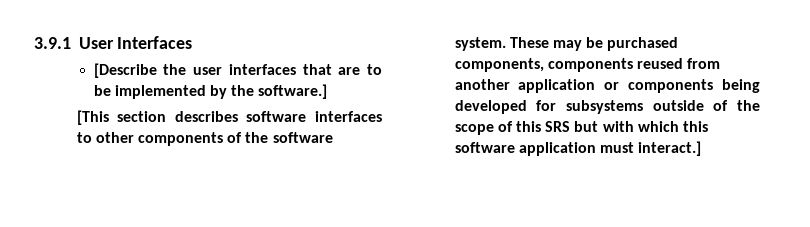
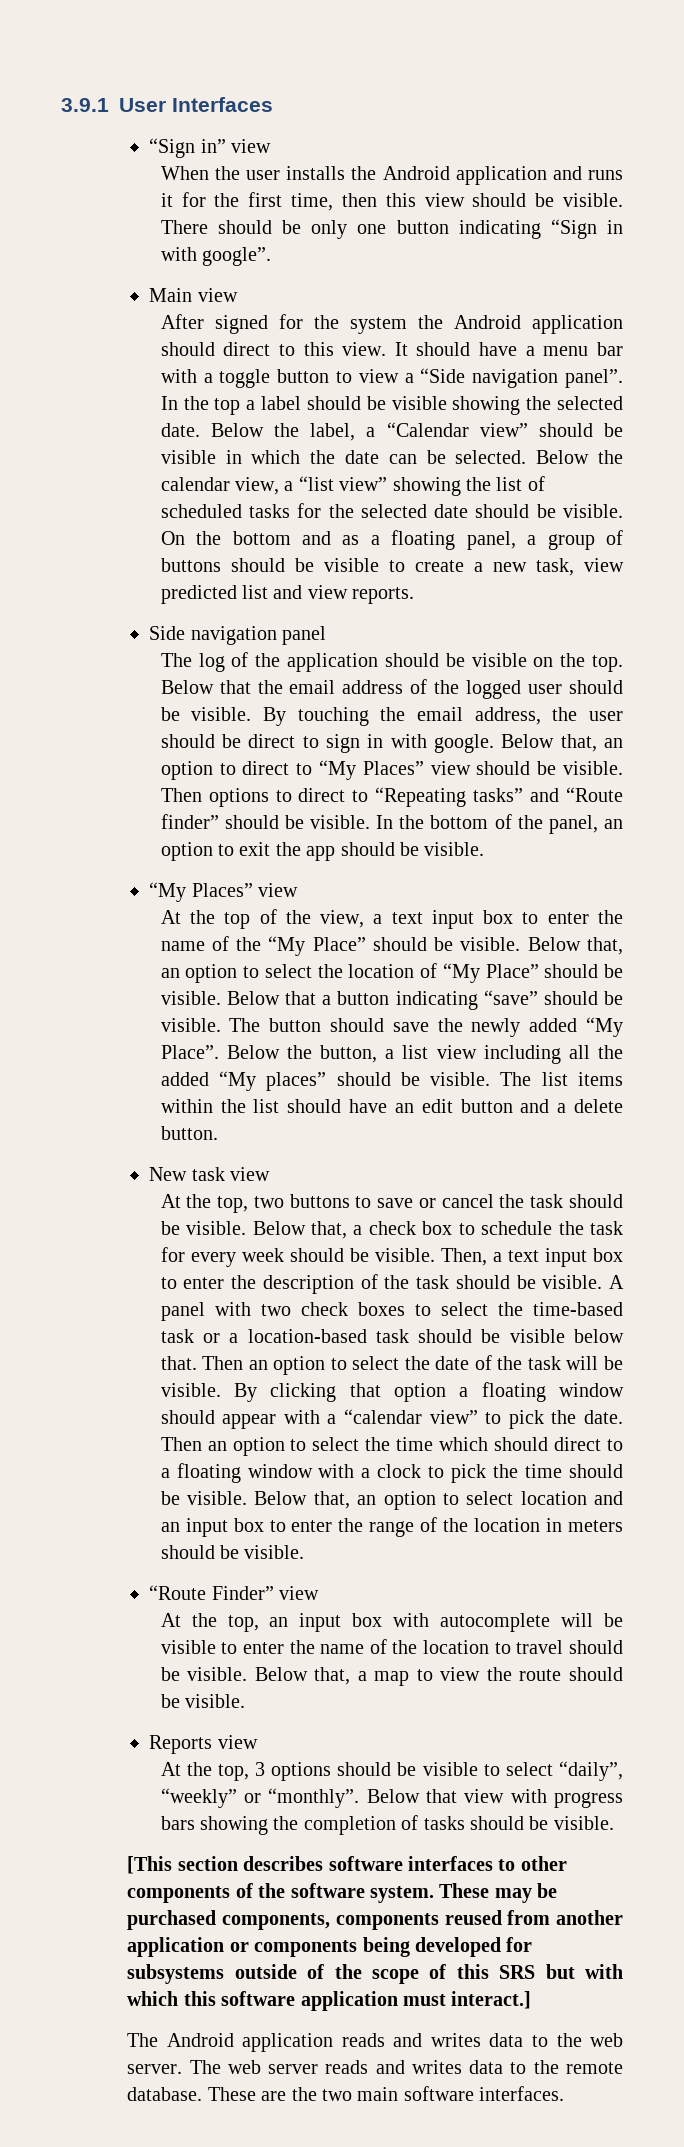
- [Describe the user interfaces that are to be implemented by the software.]
+ “Sign in” view
+ When the user installs the Android application and runs it for the first time, then this view should be visible. There should be only one button indicating “Sign in with google”.
+ Main view
+ After signed for the system the Android application should direct to this view. It should have a menu bar with a toggle button to view a “Side navigation panel”. In the top a label should be visible showing the selected date. Below the label, a “Calendar view” should be visible in which the date can be selected. Below the calendar view, a “list view” showing the list of scheduled tasks for the selected date should be visible. On the bottom and as a floating panel, a group of buttons should be visible to create a new task, view predicted list and view reports.
+ Side navigation panel
+ The log of the application should be visible on the top. Below that the email address of the logged user should be visible. By touching the email address, the user should be direct to sign in with google. Below that, an option to direct to “My Places” view should be visible. Then options to direct to “Repeating tasks” and “Route finder” should be visible. In the bottom of the panel, an option to exit the app should be visible.
+ “My Places” view
+ At the top of the view, a text input box to enter the name of the “My Place” should be visible. Below that, an option to select the location of “My Place” should be visible. Below that a button indicating “save” should be visible. The button should save the newly added “My Place”. Below the button, a list view including all the added “My places” should be visible. The list items within the list should have an edit button and a delete button.
+ New task view
+ At the top, two buttons to save or cancel the task should be visible. Below that, a check box to schedule the task for every week should be visible. Then, a text input box to enter the description of the task should be visible. A panel with two check boxes to select the time-based task or a location-based task should be visible below that. Then an option to select the date of the task will be visible. By clicking that option a floating window should appear with a “calendar view” to pick the date. Then an option to select the time which should direct to a floating window with a clock to pick the time should be visible. Below that, an option to select location and an input box to enter the range of the location in meters should be visible.
+ “Route Finder” view
+ At the top, an input box with autocomplete will be visible to enter the name of the location to travel should be visible. Below that, a map to view the route should be visible.
+ Reports view
+ At the top, 3 options should be visible to select “daily”, “weekly” or “monthly”. Below that view with progress bars showing the completion of tasks should be visible.
+ The Android application reads and writes data to the web server. The web server reads and writes data to the remote database. These are the two main software interfaces.

